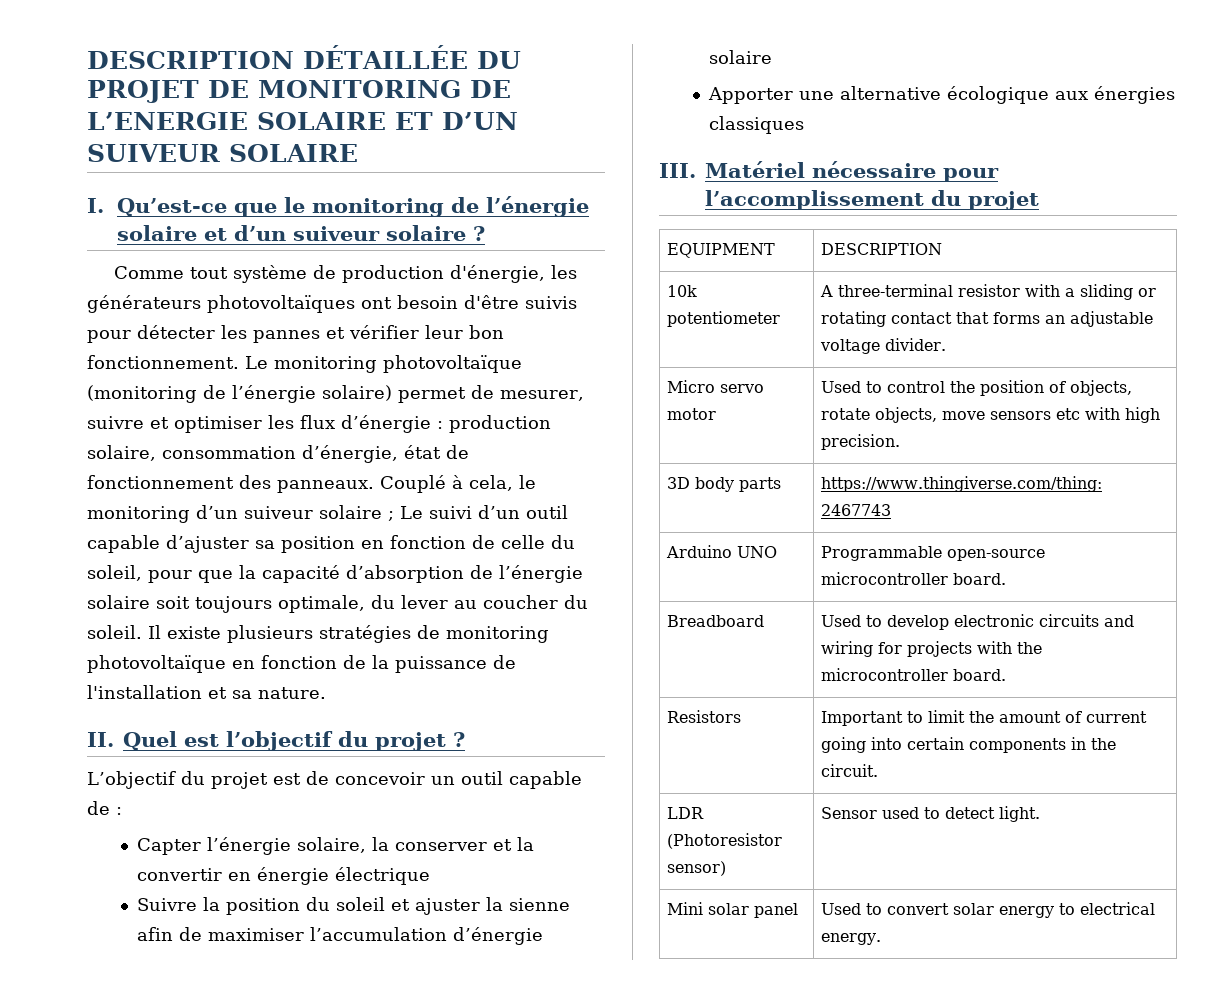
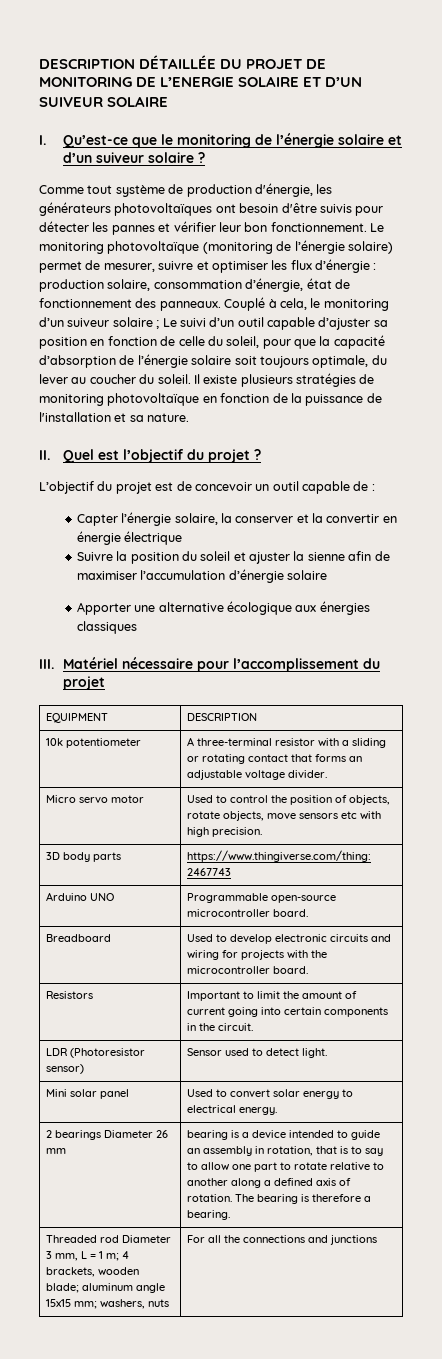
+ 2 bearings Diameter 26 mm | bearing is a device intended to guide an assembly in rotation, that is to say to allow one part to rotate relative to another along a defined axis of rotation. The bearing is therefore a bearing.
+ Threaded rod Diameter 3 mm, L = 1 m; 4 brackets, wooden blade; aluminum angle 15x15 mm; washers, nuts | For all the connections and junctions

